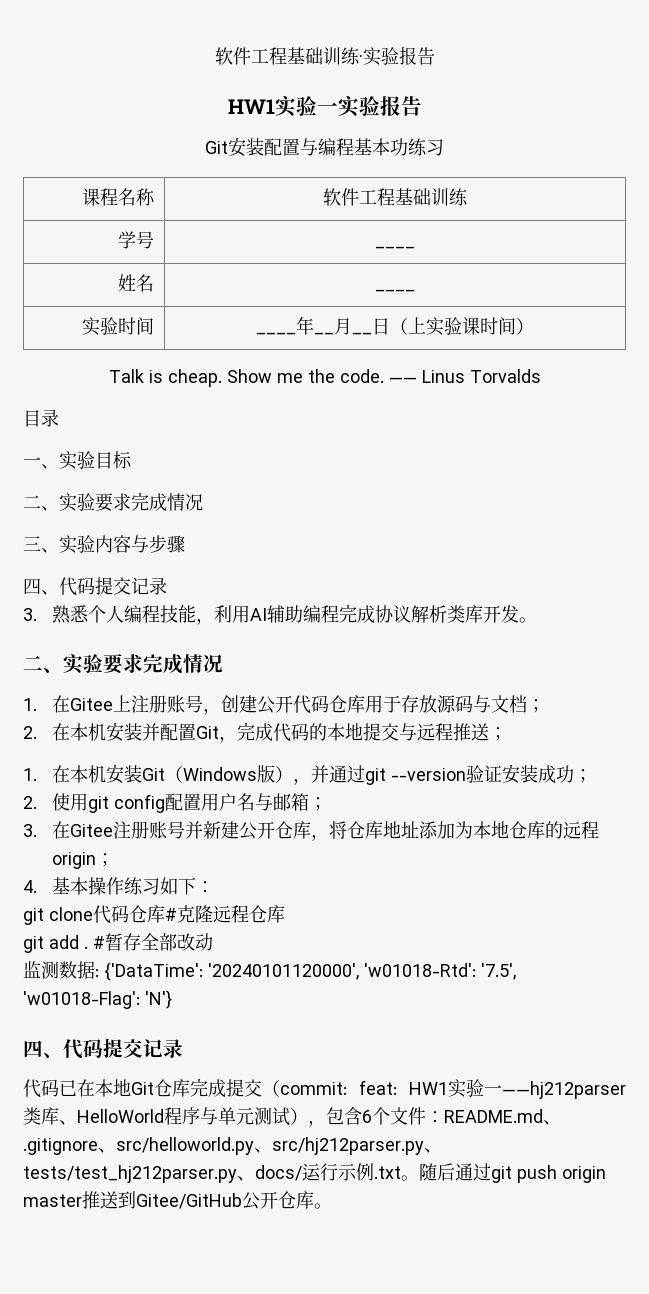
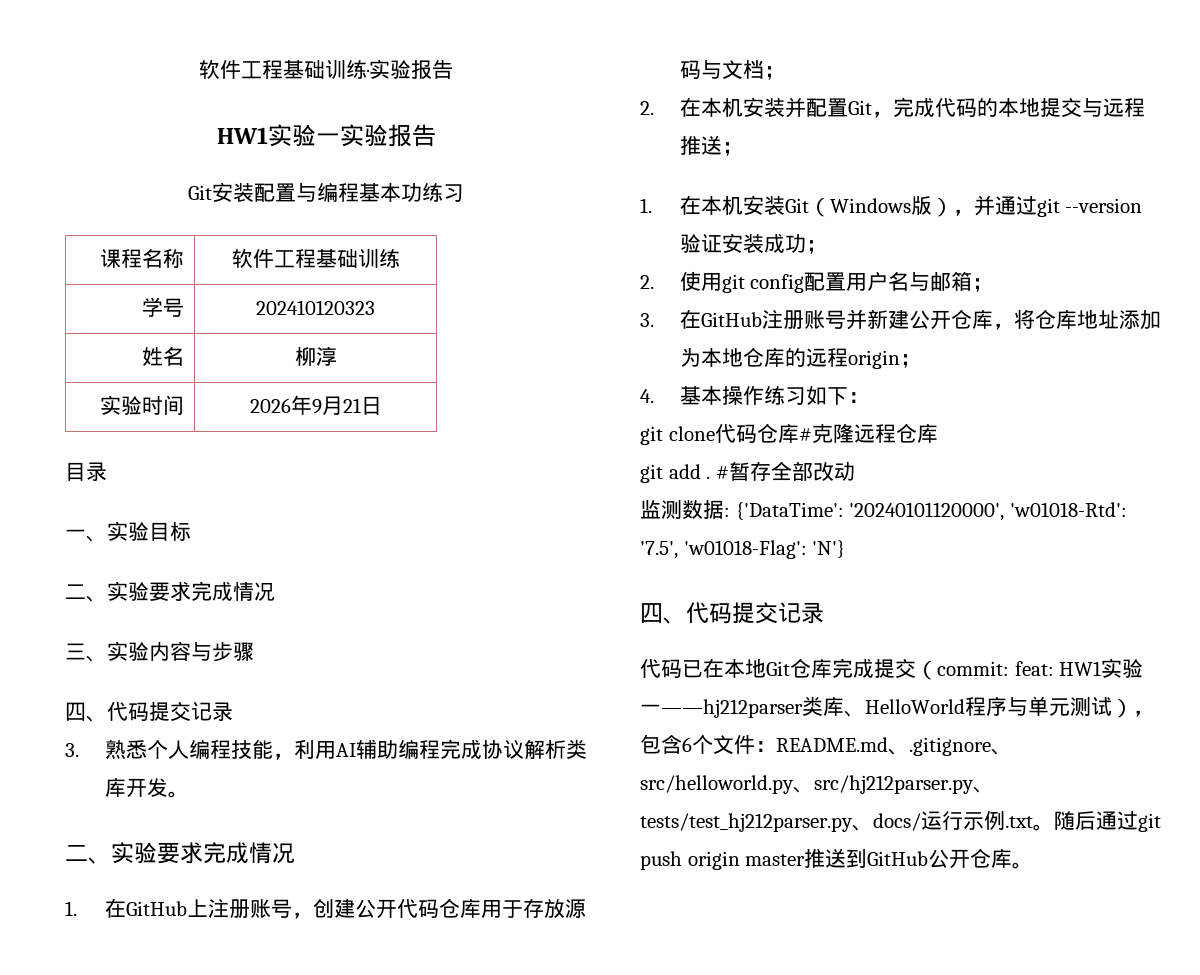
- 学号 | ____
+ 学号 | 202410120323
- 姓名 | ____
+ 姓名 | 柳淳
- 实验时间 | ____年__月__日（上实验课时间）
- Talk is cheap. Show me the code. —— Linus Torvalds
+ 实验时间 | 2026年9月21日
- 1.在Gitee上注册账号，创建公开代码仓库用于存放源码与文档；
+ 1.在GitHub上注册账号，创建公开代码仓库用于存放源码与文档；
- 3.在Gitee注册账号并新建公开仓库，将仓库地址添加为本地仓库的远程origin；
+ 3.在GitHub注册账号并新建公开仓库，将仓库地址添加为本地仓库的远程origin；
- 随后通过git push origin master推送到Gitee/GitHub公开仓库。
+ 随后通过git push origin master推送到GitHub公开仓库。

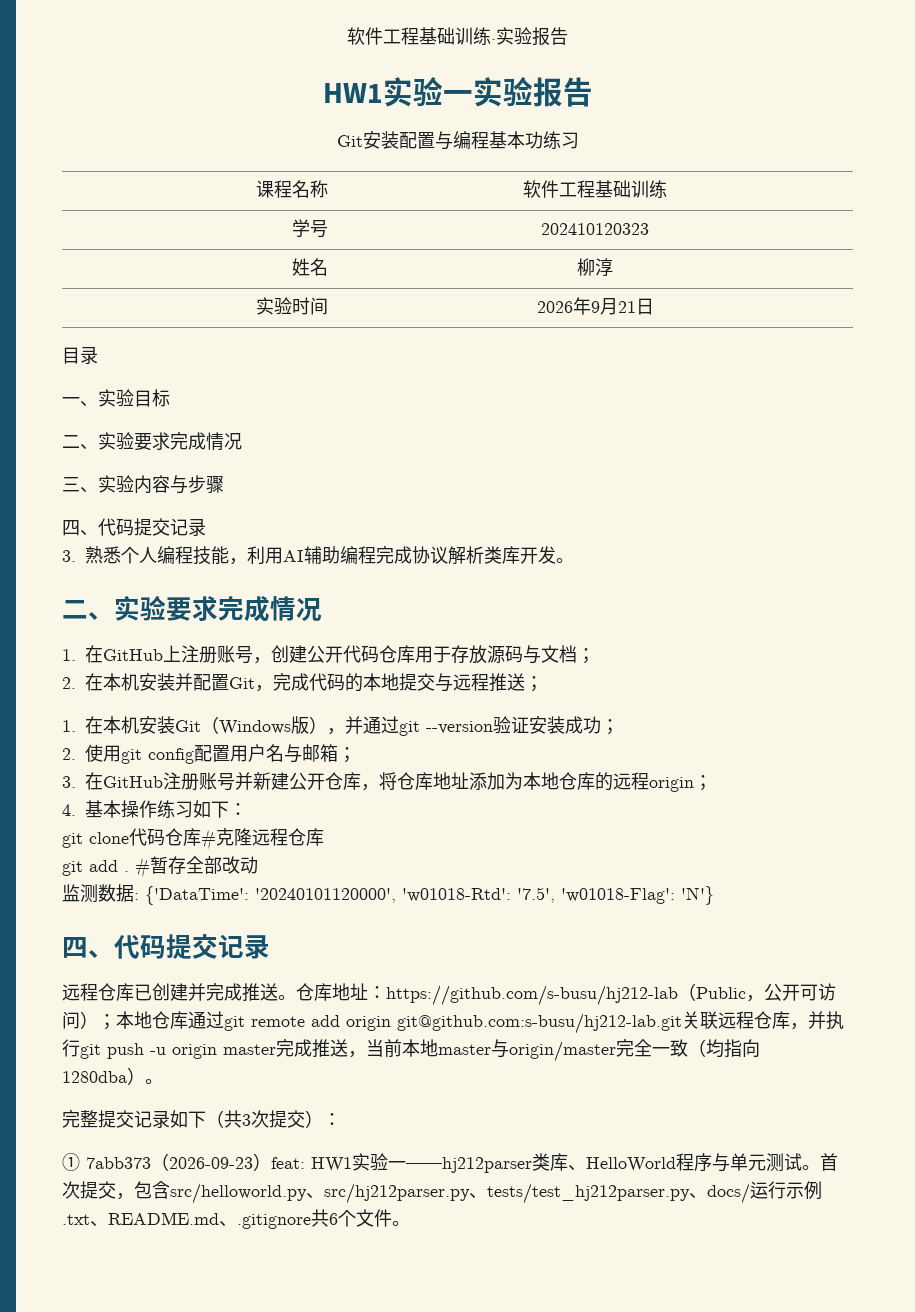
- 代码已在本地Git仓库完成提交（commit: feat: HW1实验一——hj212parser类库、HelloWorld程序与单元测试），包含6个文件：README.md、.gitignore、src/helloworld.py、src/hj212parser.py、tests/test_hj212parser.py、docs/运行示例.txt。随后通过git push origin master推送到GitHub公开仓库。
+ 远程仓库已创建并完成推送。仓库地址：https://github.com/s-busu/hj212-lab（Public，公开可访问）；本地仓库通过git remote add origin git@github.com:s-busu/hj212-lab.git关联远程仓库，并执行git push -u origin master完成推送，当前本地master与origin/master完全一致（均指向1280dba）。
+ 完整提交记录如下（共3次提交）：
+ ① 7abb373（2026-09-23）feat: HW1实验一——hj212parser类库、HelloWorld程序与单元测试。首次提交，包含src/helloworld.py、src/hj212parser.py、tests/test_hj212parser.py、docs/运行示例.txt、README.md、.gitignore共6个文件。

